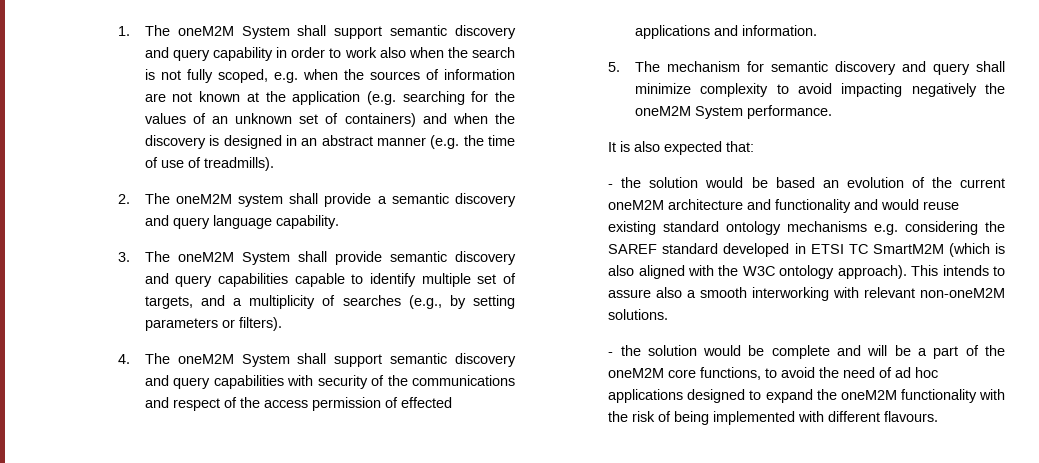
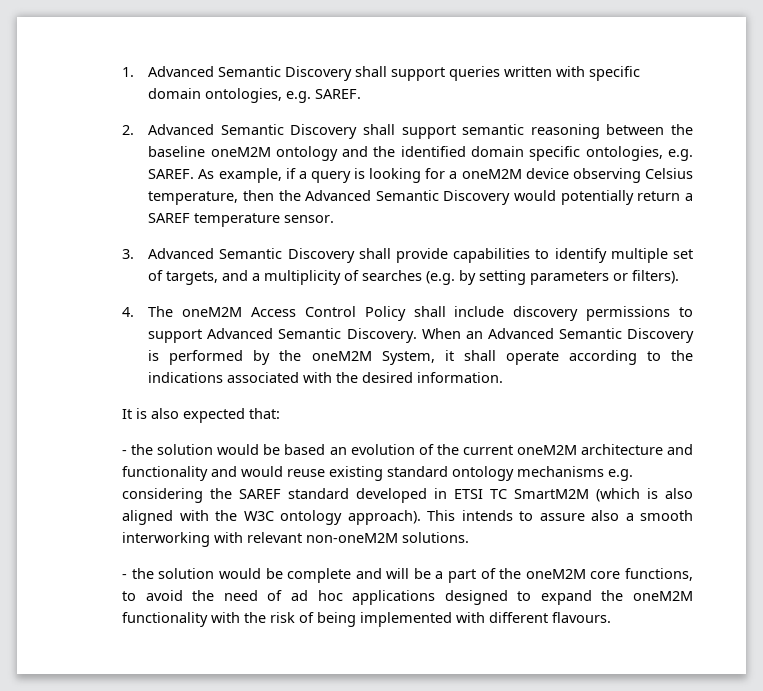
- 1. The oneM2M System shall support semantic discovery and query capability in order to work also when the search is not fully scoped, e.g. when the sources of information are not known at the application (e.g. searching for the values of an unknown set of containers) and when the discovery is designed in an abstract manner (e.g. the time of use of treadmills).
- 2. The oneM2M system shall provide a semantic discovery and query language capability.
- 3. The oneM2M System shall provide semantic discovery and query capabilities capable to identify multiple set of targets, and a multiplicity of searches (e.g., by setting parameters or filters).
+ 1. Advanced Semantic Discovery shall support queries written with specific domain ontologies, e.g. SAREF.
+ 2. Advanced Semantic Discovery shall support semantic reasoning between the baseline oneM2M ontology and the identified domain specific ontologies, e.g. SAREF. As example, if a query is looking for a oneM2M device observing Celsius temperature, then the Advanced Semantic Discovery would potentially return a SAREF temperature sensor.
+ 3. Advanced Semantic Discovery shall provide capabilities to identify multiple set of targets, and a multiplicity of searches (e.g. by setting parameters or filters).
- 4. The oneM2M System shall support semantic discovery and query capabilities with security of the communications and respect of the access permission of effected applications and information.
- 5. The mechanism for semantic discovery and query shall minimize complexity to avoid impacting negatively the oneM2M System performance.
+ 4. The oneM2M Access Control Policy shall include discovery permissions to support Advanced Semantic Discovery. When an Advanced Semantic Discovery is performed by the oneM2M System, it shall operate according to the indications associated with the desired information.

